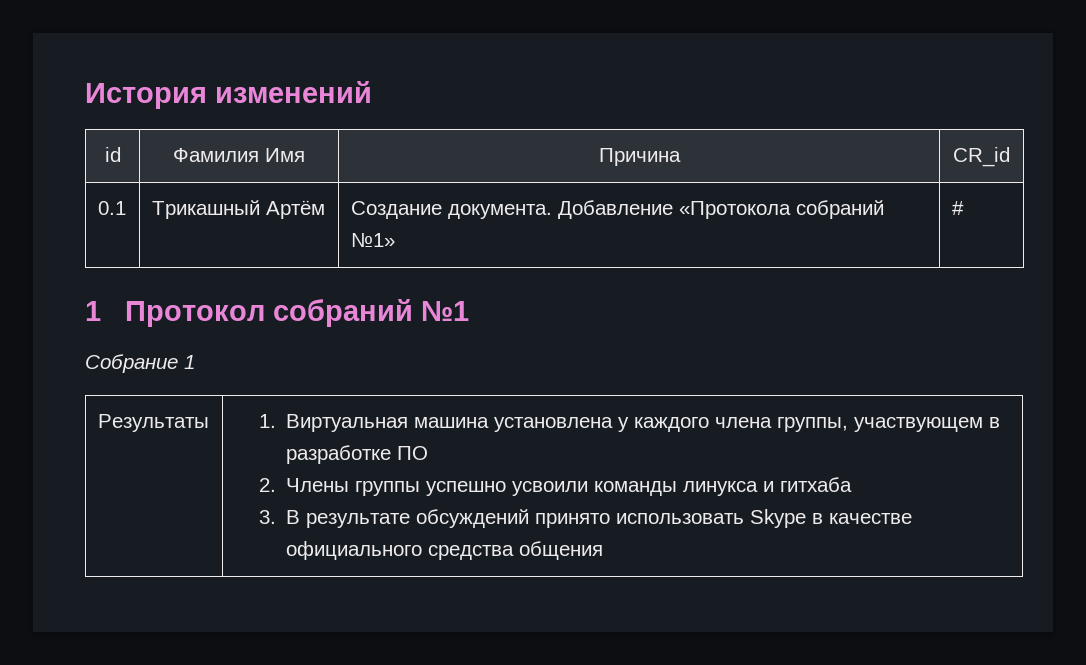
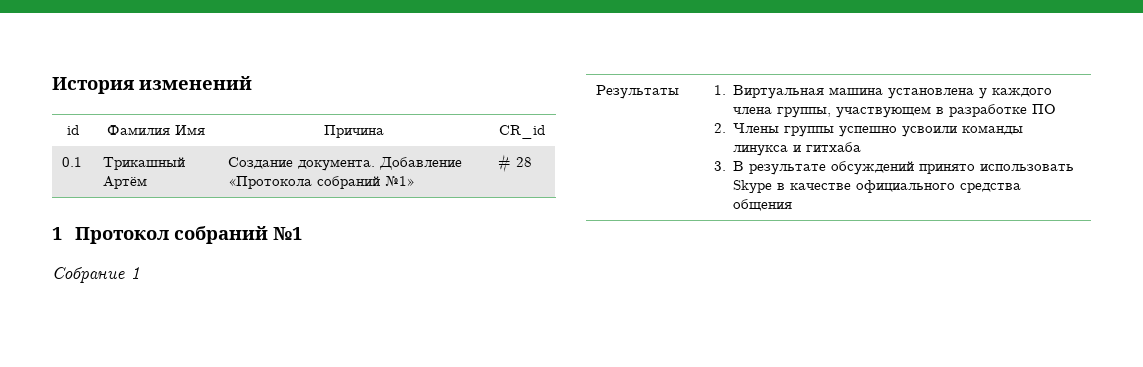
- 0.1 | Трикашный Артём | Создание документа. Добавление «Протокола собраний №1» | #
+ 0.1 | Трикашный Артём | Создание документа. Добавление «Протокола собраний №1» | # 28

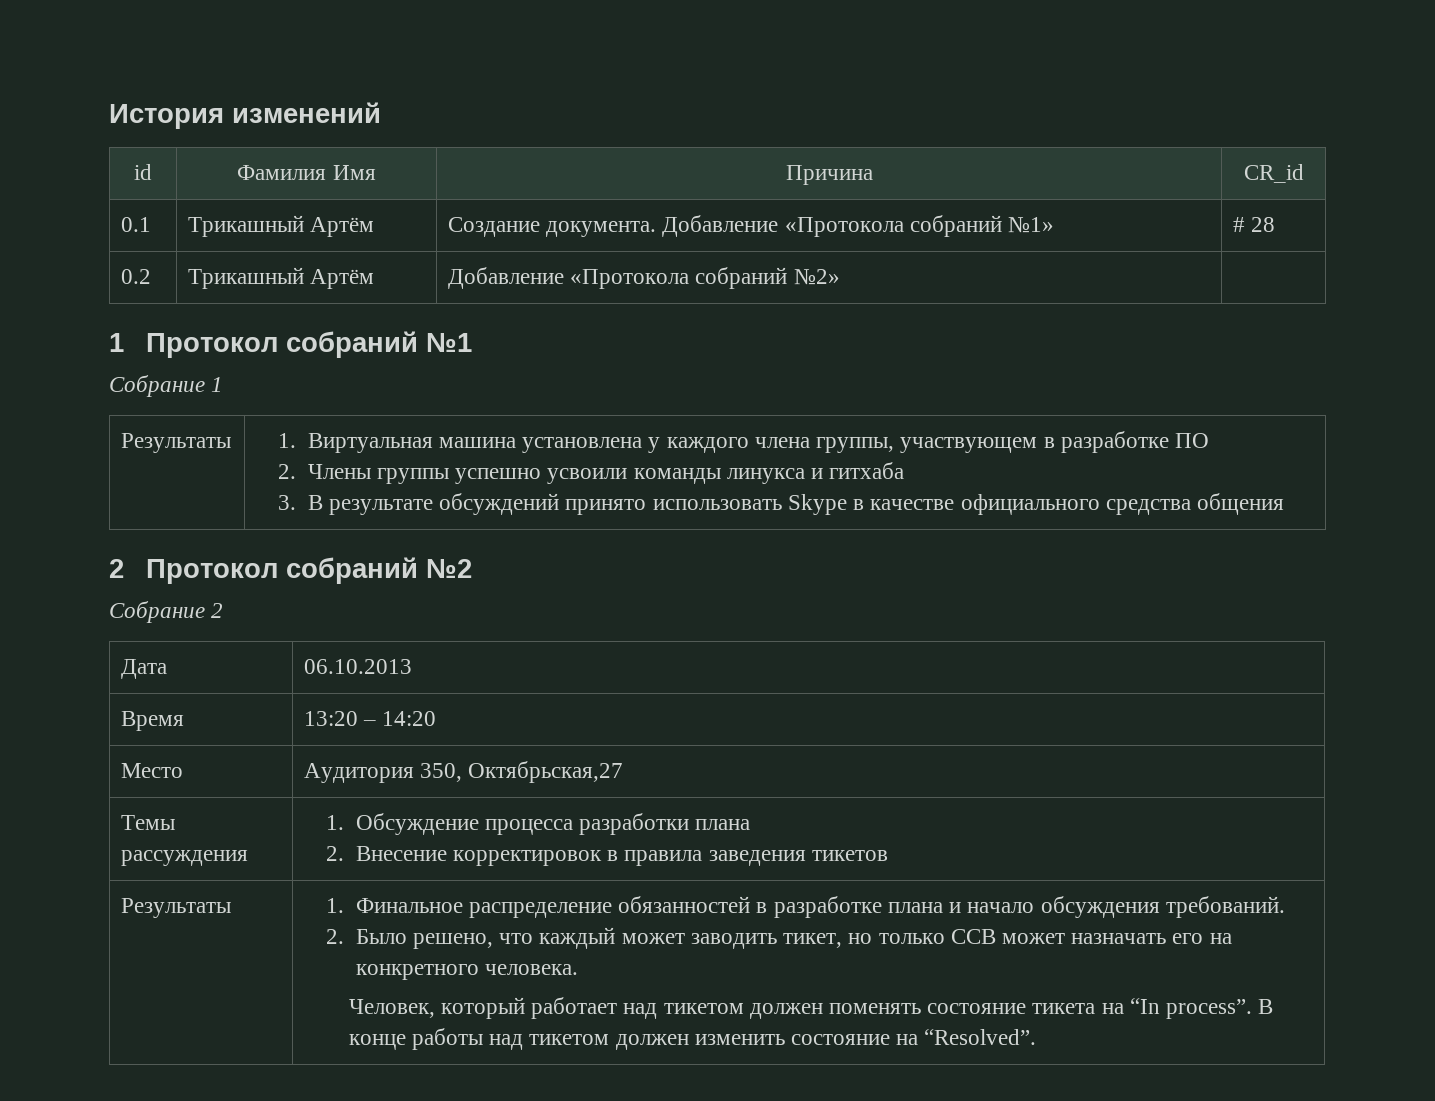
+ 0.2 | Трикашный Артём | Добавление «Протокола собраний №2» |
+ 2 Протокол собраний №2
+ Собрание 2
+ Дата | 06.10.2013
+ Время | 13:20 – 14:20
+ Место | Аудитория 350, Октябрьская,27
+ Темы рассуждения | 1. Обсуждение процесса разработки плана
+ 2. Внесение корректировок в правила заведения тикетов
+ Результаты | 1. Финальное распределение обязанностей в разработке плана и начало обсуждения требований.
+ 2. Было решено, что каждый может заводить тикет, но только CCB может назначать его на конкретного человека.
+ Человек, который работает над тикетом должен поменять состояние тикета на “In process”. В конце работы над тикетом должен изменить состояние на “Resolved”.

